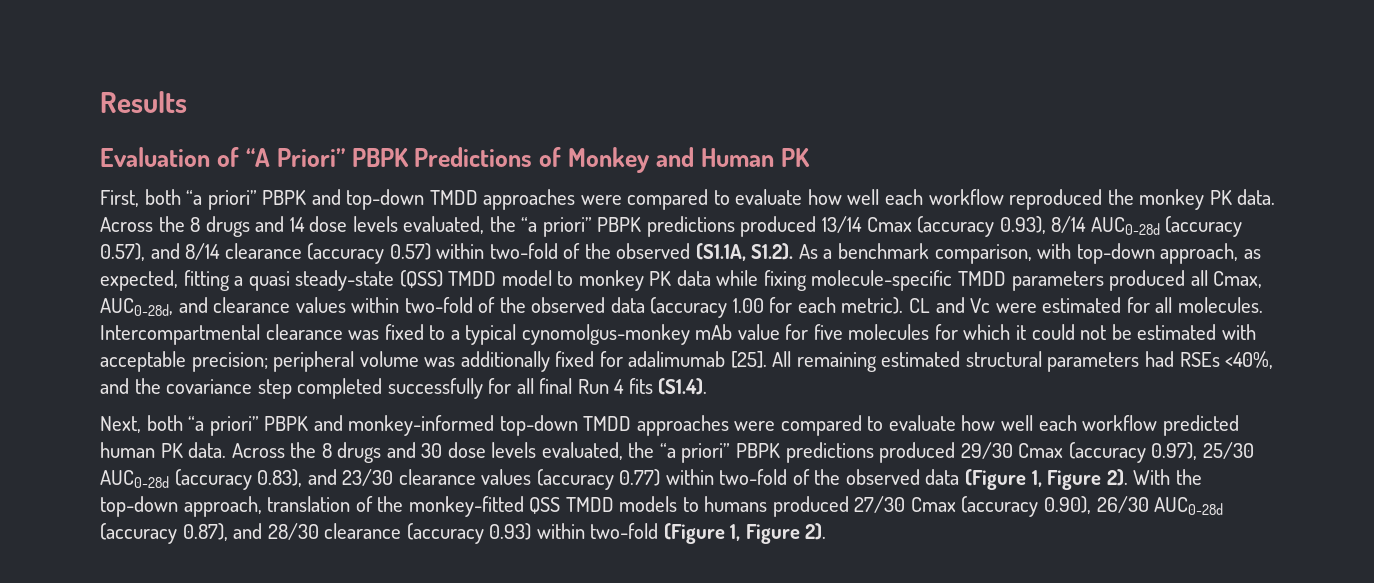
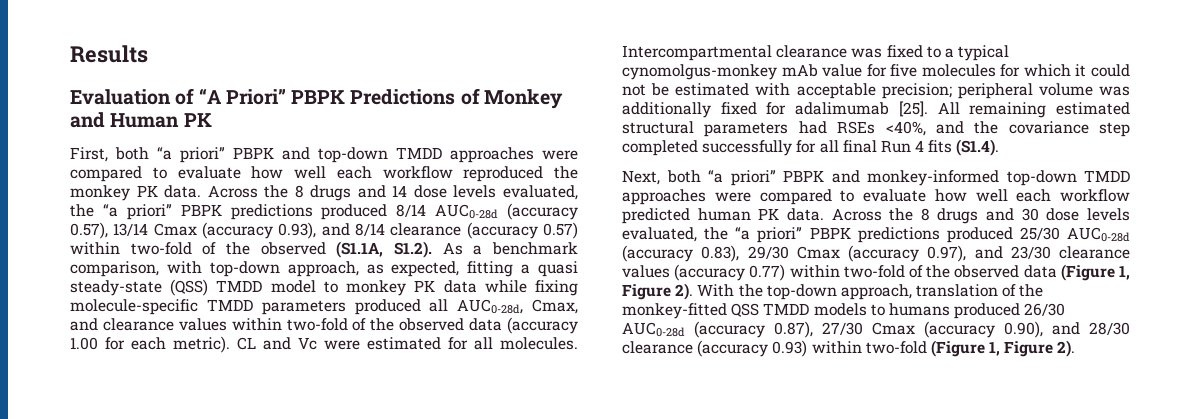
- Across the 8 drugs and 14 dose levels evaluated, the “a priori” PBPK predictions produced 13/14 Cmax (accuracy 0.93), 8/14 AUC0-28d (accuracy 0.57), and 8/14 clearance (accuracy 0.57) within two-fold of the observed (S1.1A, S1.2). As a benchmark comparison, with top-down approach, as expected, fitting a quasi steady-state (QSS) TMDD model to monkey PK data while fixing molecule-specific TMDD parameters produced all Cmax, AUC0-28d, and clearance values within two-fold of the observed data (accuracy 1.00 for each metric).
+ Across the 8 drugs and 14 dose levels evaluated, the “a priori” PBPK predictions produced 8/14 AUC0-28d (accuracy 0.57), 13/14 Cmax (accuracy 0.93), and 8/14 clearance (accuracy 0.57) within two-fold of the observed (S1.1A, S1.2). As a benchmark comparison, with top-down approach, as expected, fitting a quasi steady-state (QSS) TMDD model to monkey PK data while fixing molecule-specific TMDD parameters produced all AUC0-28d, Cmax, and clearance values within two-fold of the observed data (accuracy 1.00 for each metric).
- Across the 8 drugs and 30 dose levels evaluated, the “a priori” PBPK predictions produced 29/30 Cmax (accuracy 0.97), 25/30 AUC0-28d (accuracy 0.83), and 23/30 clearance values (accuracy 0.77) within two-fold of the observed data (Figure 1, Figure 2).
+ Across the 8 drugs and 30 dose levels evaluated, the “a priori” PBPK predictions produced 25/30 AUC0-28d (accuracy 0.83), 29/30 Cmax (accuracy 0.97), and 23/30 clearance values (accuracy 0.77) within two-fold of the observed data (Figure 1, Figure 2).
- With the top-down approach, translation of the monkey-fitted QSS TMDD models to humans produced 27/30 Cmax (accuracy 0.90), 26/30 AUC0-28d (accuracy 0.87), and 28/30 clearance (accuracy 0.93) within two-fold (Figure 1, Figure 2).
+ With the top-down approach, translation of the monkey-fitted QSS TMDD models to humans produced 26/30 AUC0-28d (accuracy 0.87), 27/30 Cmax (accuracy 0.90), and 28/30 clearance (accuracy 0.93) within two-fold (Figure 1, Figure 2).

